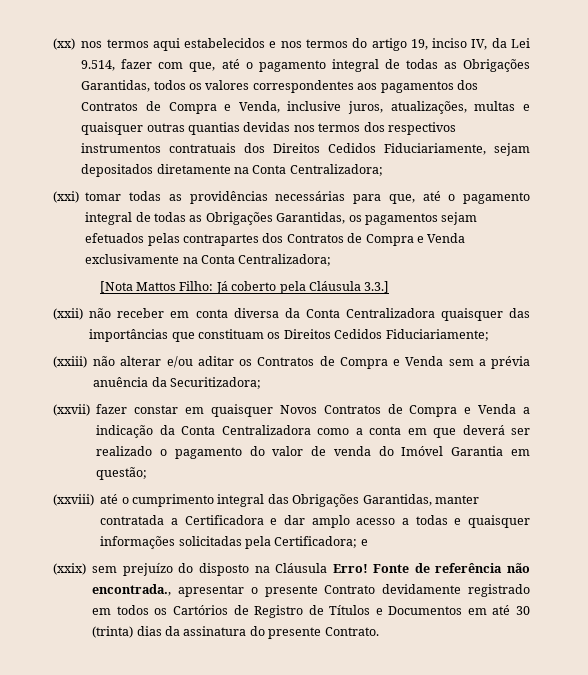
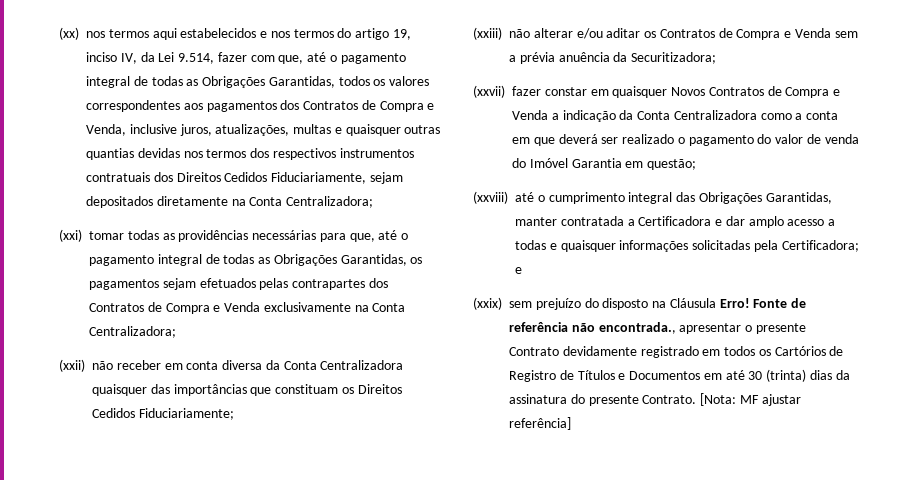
- [Nota Mattos Filho: Já coberto pela Cláusula 3.3.]
+ [Nota: MF ajustar referência]

